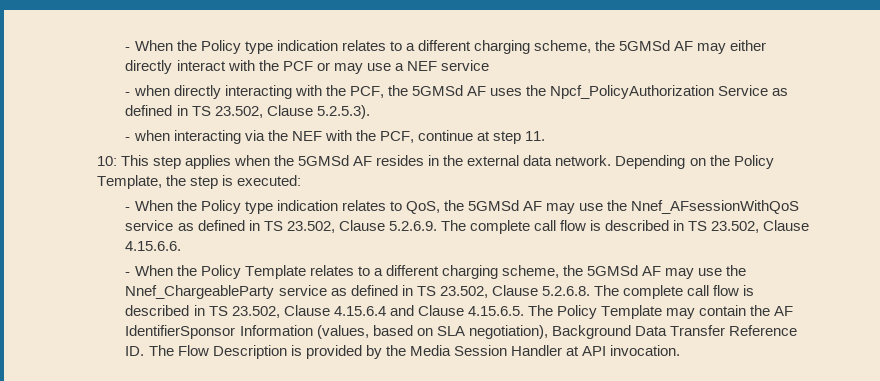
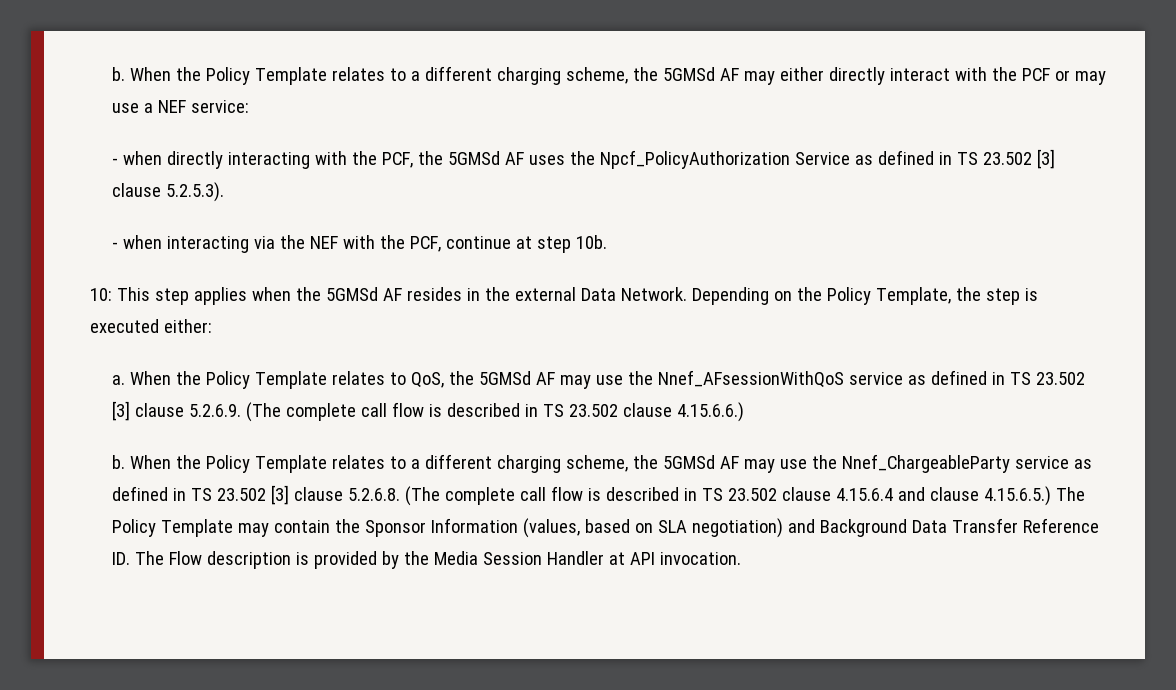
- - When the Policy type indication relates to a different charging scheme, the 5GMSd AF may either directly interact with the PCF or may use a NEF service
+ b. When the Policy Template relates to a different charging scheme, the 5GMSd AF may either directly interact with the PCF or may use a NEF service:
- - when directly interacting with the PCF, the 5GMSd AF uses the Npcf_PolicyAuthorization Service as defined in TS 23.502, Clause 5.2.5.3).
+ - when directly interacting with the PCF, the 5GMSd AF uses the Npcf_PolicyAuthorization Service as defined in TS 23.502 [3] clause 5.2.5.3).
- - when interacting via the NEF with the PCF, continue at step 11.
+ - when interacting via the NEF with the PCF, continue at step 10b.
- 10: This step applies when the 5GMSd AF resides in the external data network.
+ 10: This step applies when the 5GMSd AF resides in the external Data Network.
- Depending on the Policy Template, the step is executed:
- - When the Policy type indication relates to QoS, the 5GMSd AF may use the Nnef_AFsessionWithQoS service as defined in TS 23.502, Clause 5.2.6.9. The complete call flow is described in TS 23.502, Clause 4.15.6.6.
- - When the Policy Template relates to a different charging scheme, the 5GMSd AF may use the Nnef_ChargeableParty service as defined in TS 23.502, Clause 5.2.6.8. The complete call flow is described in TS 23.502, Clause 4.15.6.4 and Clause 4.15.6.5. The Policy Template may contain the AF IdentifierSponsor Information (values, based on SLA negotiation), Background Data Transfer Reference ID. The Flow Description is provided by the Media Session Handler at API invocation.
+ Depending on the Policy Template, the step is executed either:
+ a. When the Policy Template relates to QoS, the 5GMSd AF may use the Nnef_AFsessionWithQoS service as defined in TS 23.502 [3] clause 5.2.6.9. (The complete call flow is described in TS 23.502 clause 4.15.6.6.)
+ b. When the Policy Template relates to a different charging scheme, the 5GMSd AF may use the Nnef_ChargeableParty service as defined in TS 23.502 [3] clause 5.2.6.8. (The complete call flow is described in TS 23.502 clause 4.15.6.4 and clause 4.15.6.5.) The Policy Template may contain the Sponsor Information (values, based on SLA negotiation) and Background Data Transfer Reference ID. The Flow description is provided by the Media Session Handler at API invocation.

